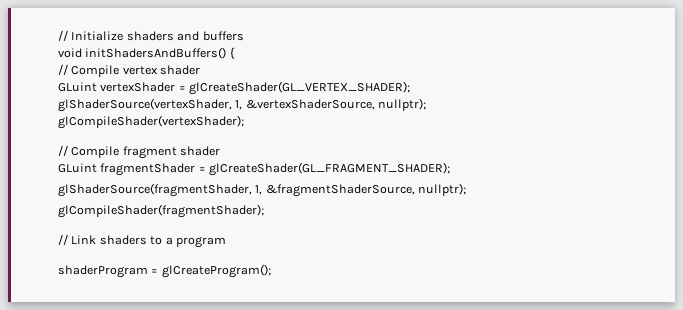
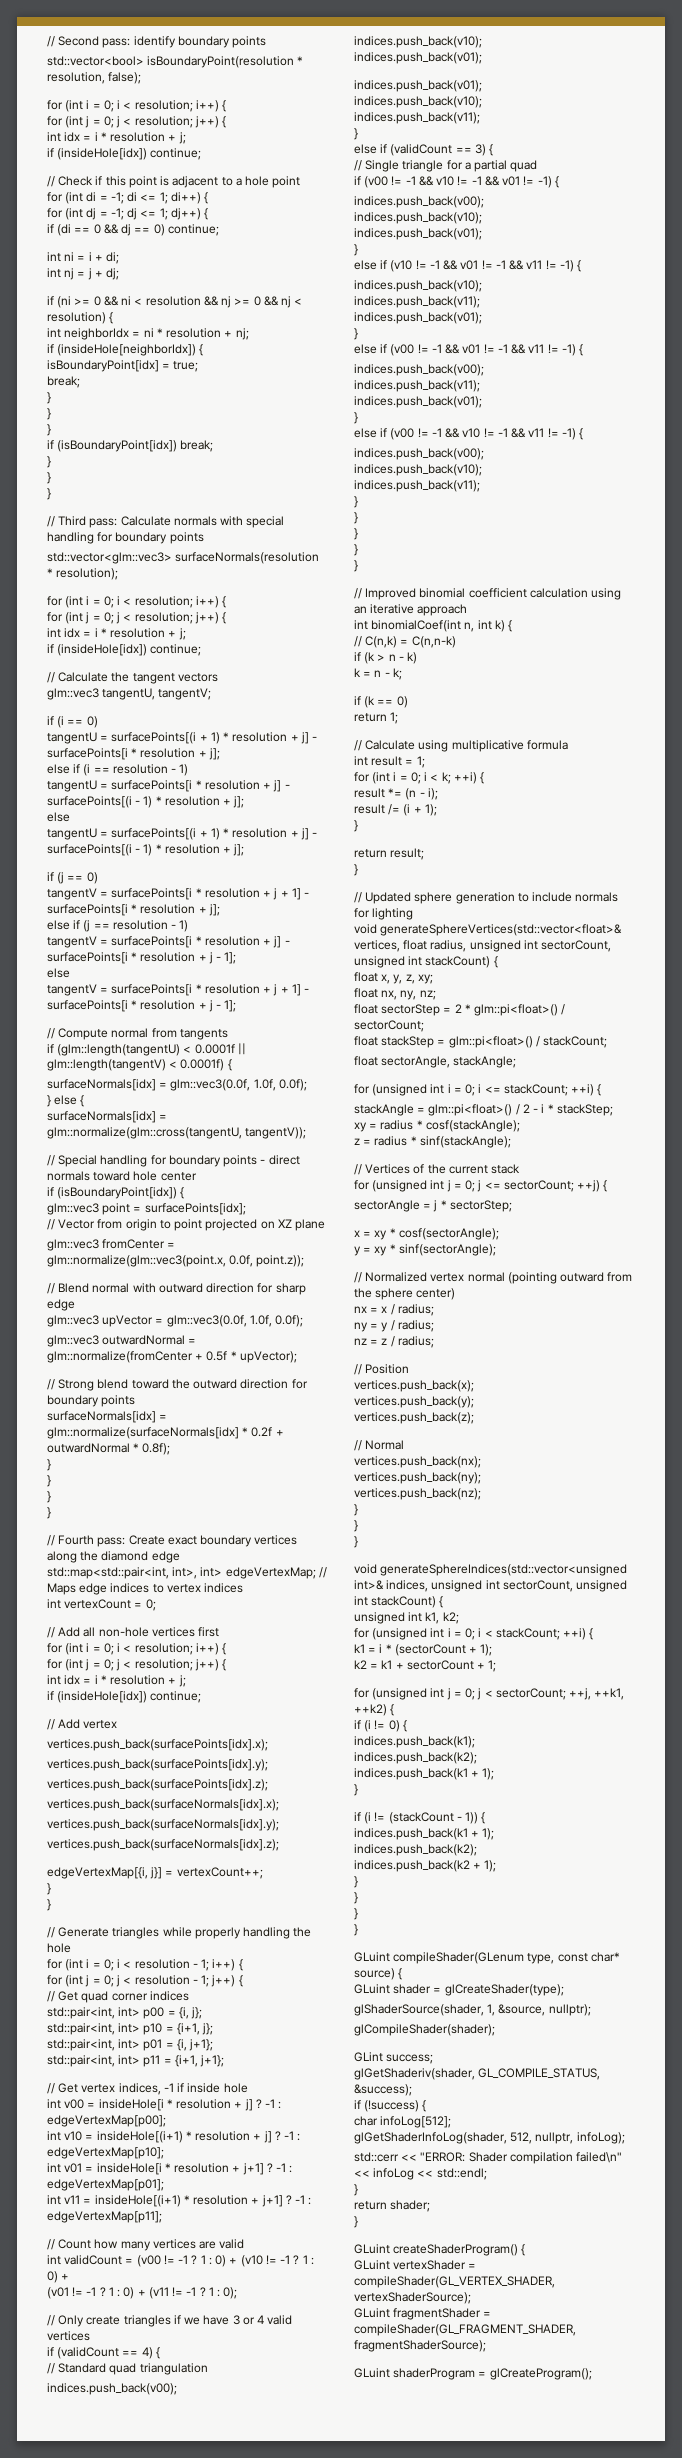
- // Initialize shaders and buffers
- void initShadersAndBuffers() {
- // Compile vertex shader
- GLuint vertexShader = glCreateShader(GL_VERTEX_SHADER);
- glShaderSource(vertexShader, 1, &vertexShaderSource, nullptr);
- glCompileShader(vertexShader);
- // Compile fragment shader
- GLuint fragmentShader = glCreateShader(GL_FRAGMENT_SHADER);
- glShaderSource(fragmentShader, 1, &fragmentShaderSource, nullptr);
- glCompileShader(fragmentShader);
- // Link shaders to a program
- shaderProgram = glCreateProgram();
+ // Second pass: identify boundary points
+ std::vector<bool> isBoundaryPoint(resolution * resolution, false);
+ for (int i = 0; i < resolution; i++) {
+ for (int j = 0; j < resolution; j++) {
+ int idx = i * resolution + j;
+ if (insideHole[idx]) continue;
+ // Check if this point is adjacent to a hole point
+ for (int di = -1; di <= 1; di++) {
+ for (int dj = -1; dj <= 1; dj++) {
+ if (di == 0 && dj == 0) continue;
+ int ni = i + di;
+ int nj = j + dj;
+ if (ni >= 0 && ni < resolution && nj >= 0 && nj < resolution) {
+ int neighborIdx = ni * resolution + nj;
+ if (insideHole[neighborIdx]) {
+ isBoundaryPoint[idx] = true;
+ break;
+ }
+ }
+ }
+ if (isBoundaryPoint[idx]) break;
+ }
+ }
+ }
+ // Third pass: Calculate normals with special handling for boundary points
+ std::vector<glm::vec3> surfaceNormals(resolution * resolution);
+ for (int i = 0; i < resolution; i++) {
+ for (int j = 0; j < resolution; j++) {
+ int idx = i * resolution + j;
+ if (insideHole[idx]) continue;
+ // Calculate the tangent vectors
+ glm::vec3 tangentU, tangentV;
+ if (i == 0)
+ tangentU = surfacePoints[(i + 1) * resolution + j] - surfacePoints[i * resolution + j];
+ else if (i == resolution - 1)
+ tangentU = surfacePoints[i * resolution + j] - surfacePoints[(i - 1) * resolution + j];
+ else
+ tangentU = surfacePoints[(i + 1) * resolution + j] - surfacePoints[(i - 1) * resolution + j];
+ if (j == 0)
+ tangentV = surfacePoints[i * resolution + j + 1] - surfacePoints[i * resolution + j];
+ else if (j == resolution - 1)
+ tangentV = surfacePoints[i * resolution + j] - surfacePoints[i * resolution + j - 1];
+ else
+ tangentV = surfacePoints[i * resolution + j + 1] - surfacePoints[i * resolution + j - 1];
+ // Compute normal from tangents
+ if (glm::length(tangentU) < 0.0001f || glm::length(tangentV) < 0.0001f) {
+ surfaceNormals[idx] = glm::vec3(0.0f, 1.0f, 0.0f);
+ } else {
+ surfaceNormals[idx] = glm::normalize(glm::cross(tangentU, tangentV));
+ // Special handling for boundary points - direct normals toward hole center
+ if (isBoundaryPoint[idx]) {
+ glm::vec3 point = surfacePoints[idx];
+ // Vector from origin to point projected on XZ plane
+ glm::vec3 fromCenter = glm::normalize(glm::vec3(point.x, 0.0f, point.z));
+ // Blend normal with outward direction for sharp edge
+ glm::vec3 upVector = glm::vec3(0.0f, 1.0f, 0.0f);
+ glm::vec3 outwardNormal = glm::normalize(fromCenter + 0.5f * upVector);
+ // Strong blend toward the outward direction for boundary points
+ surfaceNormals[idx] = glm::normalize(surfaceNormals[idx] * 0.2f + outwardNormal * 0.8f);
+ }
+ }
+ }
+ }
+ // Fourth pass: Create exact boundary vertices along the diamond edge
+ std::map<std::pair<int, int>, int> edgeVertexMap; // Maps edge indices to vertex indices
+ int vertexCount = 0;
+ // Add all non-hole vertices first
+ for (int i = 0; i < resolution; i++) {
+ for (int j = 0; j < resolution; j++) {
+ int idx = i * resolution + j;
+ if (insideHole[idx]) continue;
+ // Add vertex
+ vertices.push_back(surfacePoints[idx].x);
+ vertices.push_back(surfacePoints[idx].y);
+ vertices.push_back(surfacePoints[idx].z);
+ vertices.push_back(surfaceNormals[idx].x);
+ vertices.push_back(surfaceNormals[idx].y);
+ vertices.push_back(surfaceNormals[idx].z);
+ edgeVertexMap[{i, j}] = vertexCount++;
+ }
+ }
+ // Generate triangles while properly handling the hole
+ for (int i = 0; i < resolution - 1; i++) {
+ for (int j = 0; j < resolution - 1; j++) {
+ // Get quad corner indices
+ std::pair<int, int> p00 = {i, j};
+ std::pair<int, int> p10 = {i+1, j};
+ std::pair<int, int> p01 = {i, j+1};
+ std::pair<int, int> p11 = {i+1, j+1};
+ // Get vertex indices, -1 if inside hole
+ int v00 = insideHole[i * resolution + j] ? -1 : edgeVertexMap[p00];
+ int v10 = insideHole[(i+1) * resolution + j] ? -1 : edgeVertexMap[p10];
+ int v01 = insideHole[i * resolution + j+1] ? -1 : edgeVertexMap[p01];
+ int v11 = insideHole[(i+1) * resolution + j+1] ? -1 : edgeVertexMap[p11];
+ // Count how many vertices are valid
+ int validCount = (v00 != -1 ? 1 : 0) + (v10 != -1 ? 1 : 0) +
+ (v01 != -1 ? 1 : 0) + (v11 != -1 ? 1 : 0);
+ // Only create triangles if we have 3 or 4 valid vertices
+ if (validCount == 4) {
+ // Standard quad triangulation
+ indices.push_back(v00);
+ indices.push_back(v10);
+ indices.push_back(v01);
+ indices.push_back(v01);
+ indices.push_back(v10);
+ indices.push_back(v11);
+ }
+ else if (validCount == 3) {
+ // Single triangle for a partial quad
+ if (v00 != -1 && v10 != -1 && v01 != -1) {
+ indices.push_back(v00);
+ indices.push_back(v10);
+ indices.push_back(v01);
+ }
+ else if (v10 != -1 && v01 != -1 && v11 != -1) {
+ indices.push_back(v10);
+ indices.push_back(v11);
+ indices.push_back(v01);
+ }
+ else if (v00 != -1 && v01 != -1 && v11 != -1) {
+ indices.push_back(v00);
+ indices.push_back(v11);
+ indices.push_back(v01);
+ }
+ else if (v00 != -1 && v10 != -1 && v11 != -1) {
+ indices.push_back(v00);
+ indices.push_back(v10);
+ indices.push_back(v11);
+ }
+ }
+ }
+ }
+ }
+ // Improved binomial coefficient calculation using an iterative approach
+ int binomialCoef(int n, int k) {
+ // C(n,k) = C(n,n-k)
+ if (k > n - k)
+ k = n - k;
+ if (k == 0)
+ return 1;
+ // Calculate using multiplicative formula
+ int result = 1;
+ for (int i = 0; i < k; ++i) {
+ result *= (n - i);
+ result /= (i + 1);
+ }
+ return result;
+ }
+ // Updated sphere generation to include normals for lighting
+ void generateSphereVertices(std::vector<float>& vertices, float radius, unsigned int sectorCount, unsigned int stackCount) {
+ float x, y, z, xy;
+ float nx, ny, nz;
+ float sectorStep = 2 * glm::pi<float>() / sectorCount;
+ float stackStep = glm::pi<float>() / stackCount;
+ float sectorAngle, stackAngle;
+ for (unsigned int i = 0; i <= stackCount; ++i) {
+ stackAngle = glm::pi<float>() / 2 - i * stackStep;
+ xy = radius * cosf(stackAngle);
+ z = radius * sinf(stackAngle);
+ // Vertices of the current stack
+ for (unsigned int j = 0; j <= sectorCount; ++j) {
+ sectorAngle = j * sectorStep;
+ x = xy * cosf(sectorAngle);
+ y = xy * sinf(sectorAngle);
+ // Normalized vertex normal (pointing outward from the sphere center)
+ nx = x / radius;
+ ny = y / radius;
+ nz = z / radius;
+ // Position
+ vertices.push_back(x);
+ vertices.push_back(y);
+ vertices.push_back(z);
+ // Normal
+ vertices.push_back(nx);
+ vertices.push_back(ny);
+ vertices.push_back(nz);
+ }
+ }
+ }
+ void generateSphereIndices(std::vector<unsigned int>& indices, unsigned int sectorCount, unsigned int stackCount) {
+ unsigned int k1, k2;
+ for (unsigned int i = 0; i < stackCount; ++i) {
+ k1 = i * (sectorCount + 1);
+ k2 = k1 + sectorCount + 1;
+ for (unsigned int j = 0; j < sectorCount; ++j, ++k1, ++k2) {
+ if (i != 0) {
+ indices.push_back(k1);
+ indices.push_back(k2);
+ indices.push_back(k1 + 1);
+ }
+ if (i != (stackCount - 1)) {
+ indices.push_back(k1 + 1);
+ indices.push_back(k2);
+ indices.push_back(k2 + 1);
+ }
+ }
+ }
+ }
+ GLuint compileShader(GLenum type, const char* source) {
+ GLuint shader = glCreateShader(type);
+ glShaderSource(shader, 1, &source, nullptr);
+ glCompileShader(shader);
+ GLint success;
+ glGetShaderiv(shader, GL_COMPILE_STATUS, &success);
+ if (!success) {
+ char infoLog[512];
+ glGetShaderInfoLog(shader, 512, nullptr, infoLog);
+ std::cerr << "ERROR: Shader compilation failed\n" << infoLog << std::endl;
+ }
+ return shader;
+ }
+ GLuint createShaderProgram() {
+ GLuint vertexShader = compileShader(GL_VERTEX_SHADER, vertexShaderSource);
+ GLuint fragmentShader = compileShader(GL_FRAGMENT_SHADER, fragmentShaderSource);
+ GLuint shaderProgram = glCreateProgram();

